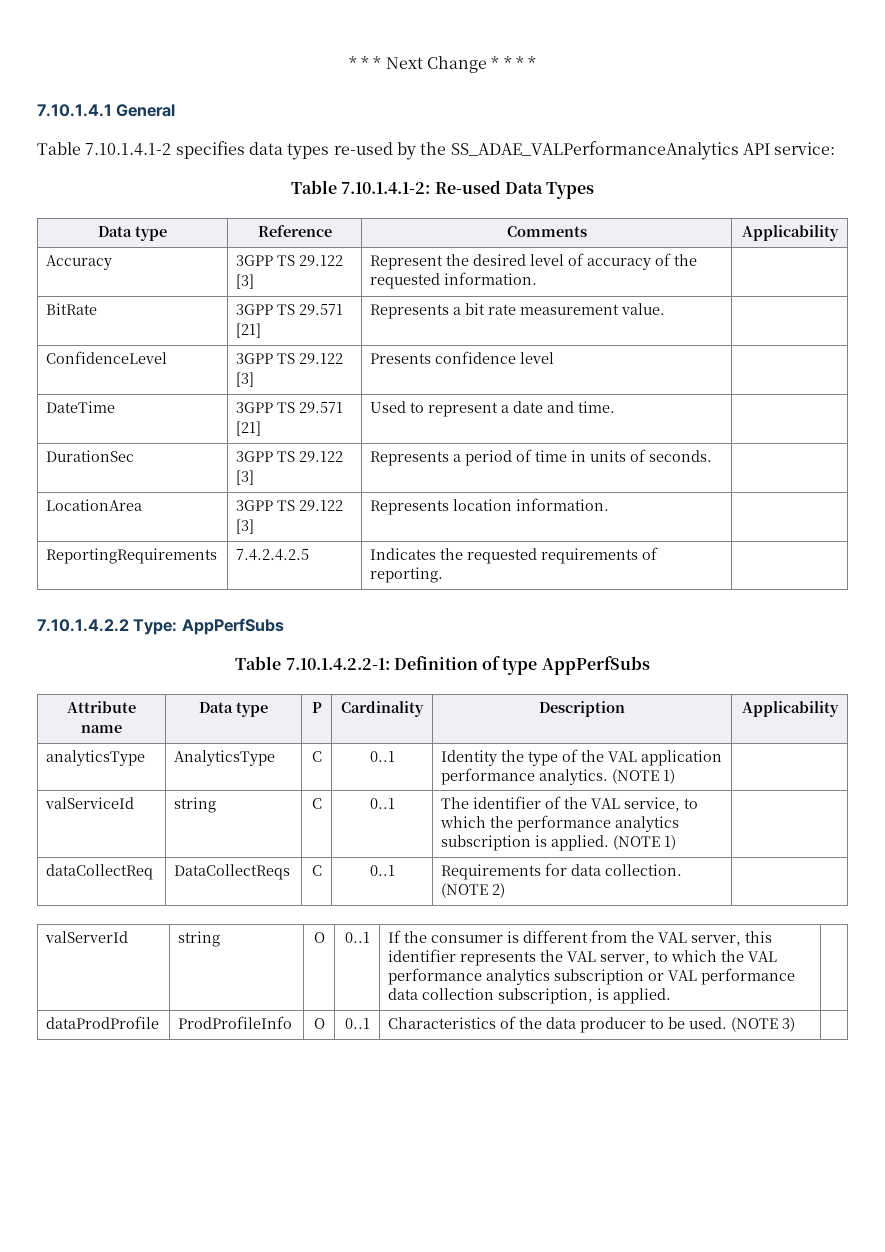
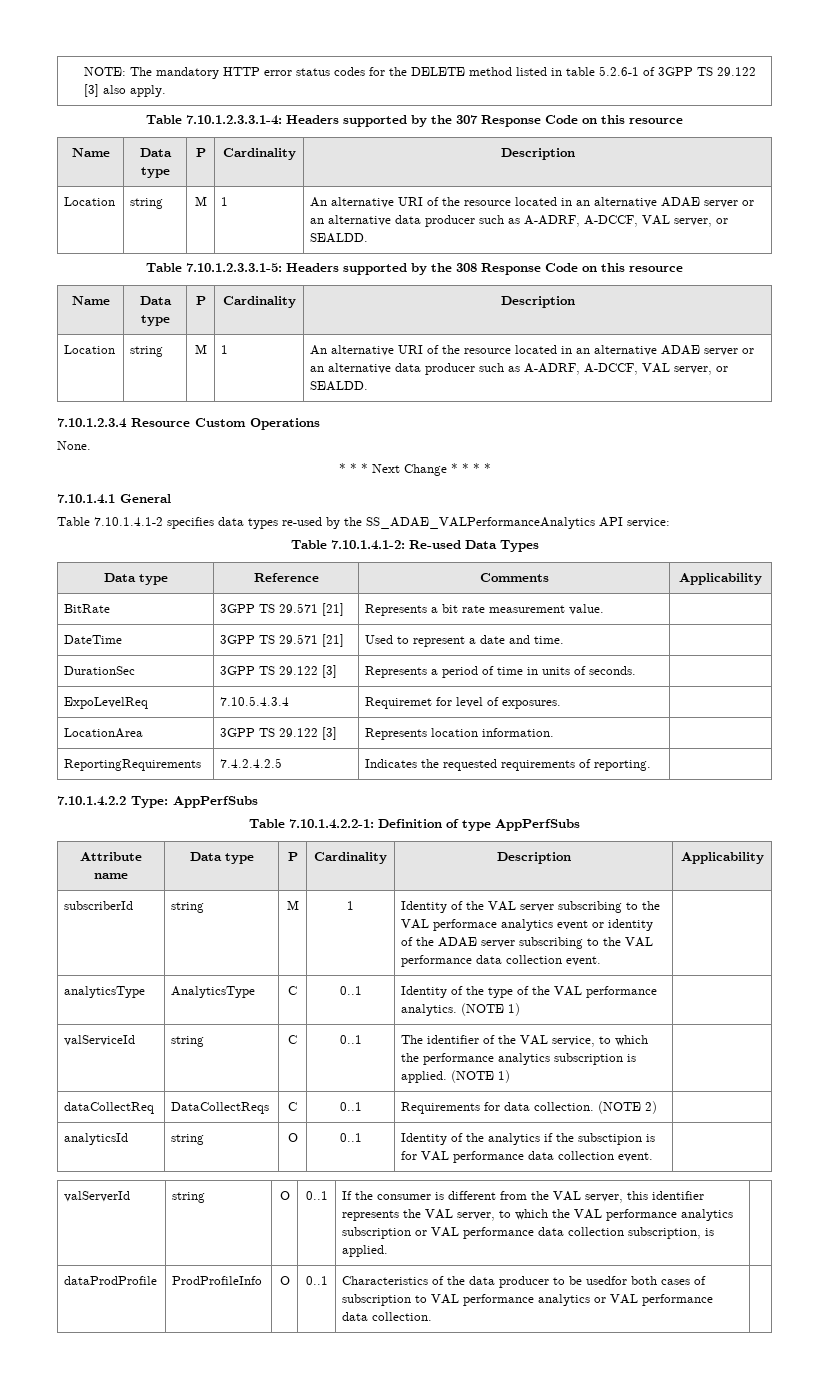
+ NOTE: The mandatory HTTP error status codes for the DELETE method listed in table 5.2.6-1 of 3GPP TS 29.122 [3] also apply.
+ Table 7.10.1.2.3.3.1-4: Headers supported by the 307 Response Code on this resource
+ Name | Data type | P | Cardinality | Description
+ Location | string | M | 1 | An alternative URI of the resource located in an alternative ADAE server or an alternative data producer such as A-ADRF, A-DCCF, VAL server, or SEALDD.
+ Table 7.10.1.2.3.3.1-5: Headers supported by the 308 Response Code on this resource
+ Name | Data type | P | Cardinality | Description
+ Location | string | M | 1 | An alternative URI of the resource located in an alternative ADAE server or an alternative data producer such as A-ADRF, A-DCCF, VAL server, or SEALDD.
+ 7.10.1.2.3.4 Resource Custom Operations
+ None.
- Accuracy | 3GPP TS 29.122 [3] | Represent the desired level of accuracy of the requested information. |
- ConfidenceLevel | 3GPP TS 29.122 [3] | Presents confidence level |
+ ExpoLevelReq | 7.10.5.4.3.4 | Requiremet for level of exposures. |
+ subscriberId | string | M | 1 | Identity of the VAL server subscribing to the VAL performace analytics event or identity of the ADAE server subscribing to the VAL performance data collection event. |
- analyticsType | AnalyticsType | C | 0..1 | Identity the type of the VAL application performance analytics. (NOTE 1) |
+ analyticsType | AnalyticsType | C | 0..1 | Identity of the type of the VAL performance analytics. (NOTE 1) |
+ analyticsId | string | O | 0..1 | Identity of the analytics if the subsctipion is for VAL performance data collection event. |
- dataProdProfile | ProdProfileInfo | O | 0..1 | Characteristics of the data producer to be used. (NOTE 3) |
+ dataProdProfile | ProdProfileInfo | O | 0..1 | Characteristics of the data producer to be usedfor both cases of subscription to VAL performance analytics or VAL performance data collection. |

